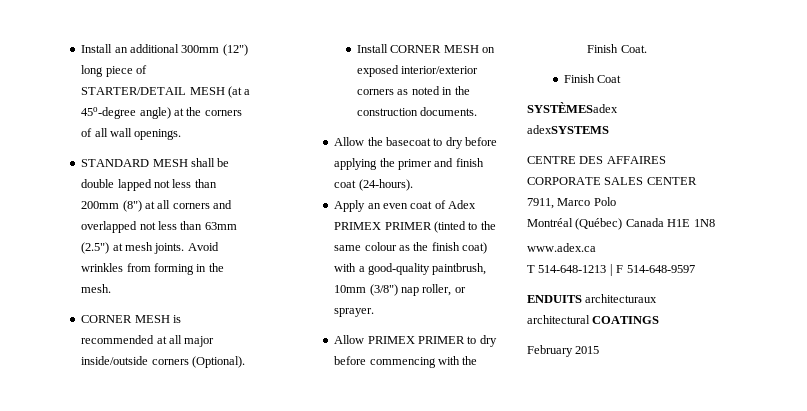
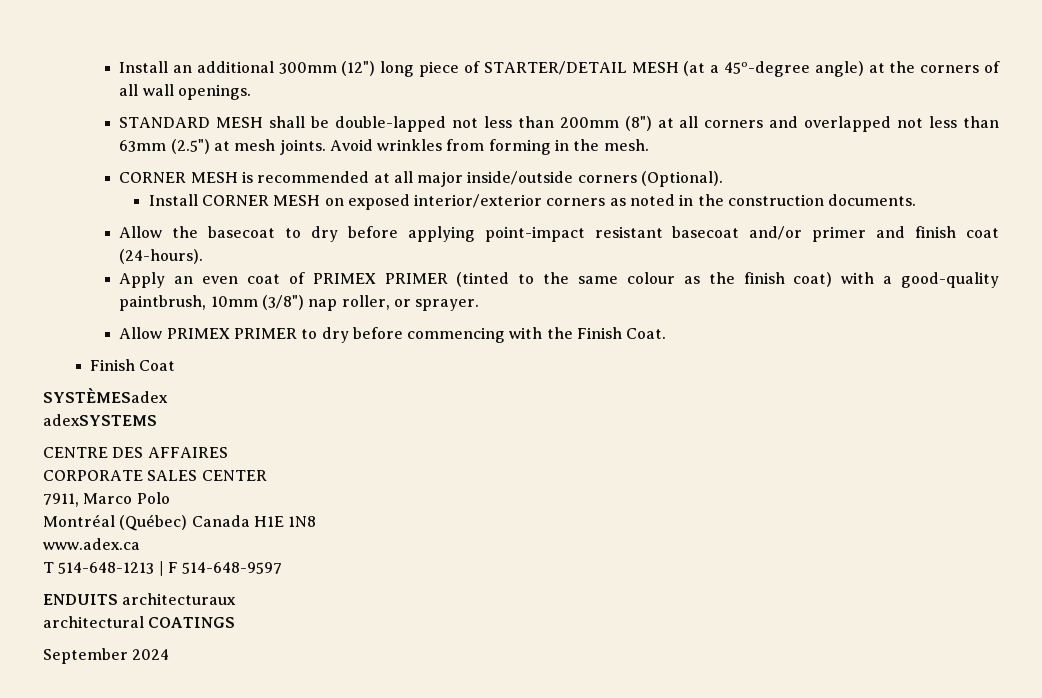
- STANDARD MESH shall be double lapped not less than 200mm (8") at all corners and overlapped not less than 63mm (2.5") at mesh joints.
+ STANDARD MESH shall be double-lapped not less than 200mm (8") at all corners and overlapped not less than 63mm (2.5") at mesh joints.
- Allow the basecoat to dry before applying the primer and finish coat (24-hours).
+ Allow the basecoat to dry before applying point-impact resistant basecoat and/or primer and finish coat (24-hours).
- Apply an even coat of Adex PRIMEX PRIMER (tinted to the same colour as the finish coat) with a good-quality paintbrush, 10mm (3/8") nap roller, or sprayer.
+ Apply an even coat of PRIMEX PRIMER (tinted to the same colour as the finish coat) with a good-quality paintbrush, 10mm (3/8") nap roller, or sprayer.
- February 2015
+ September 2024

